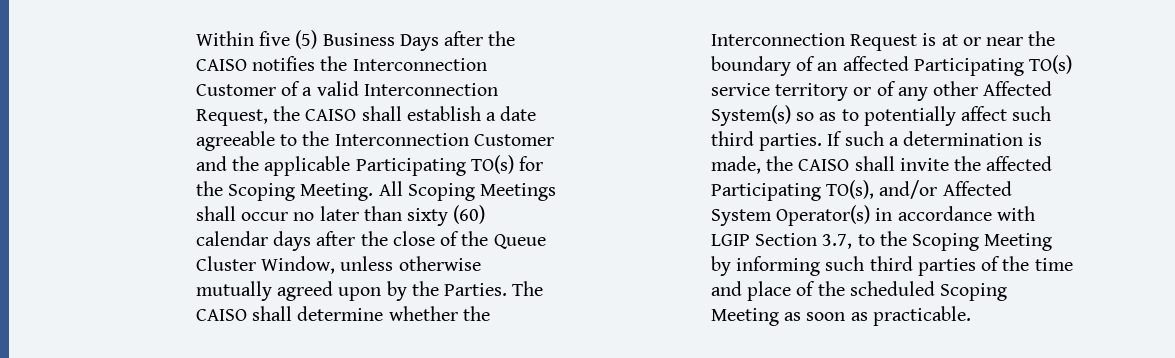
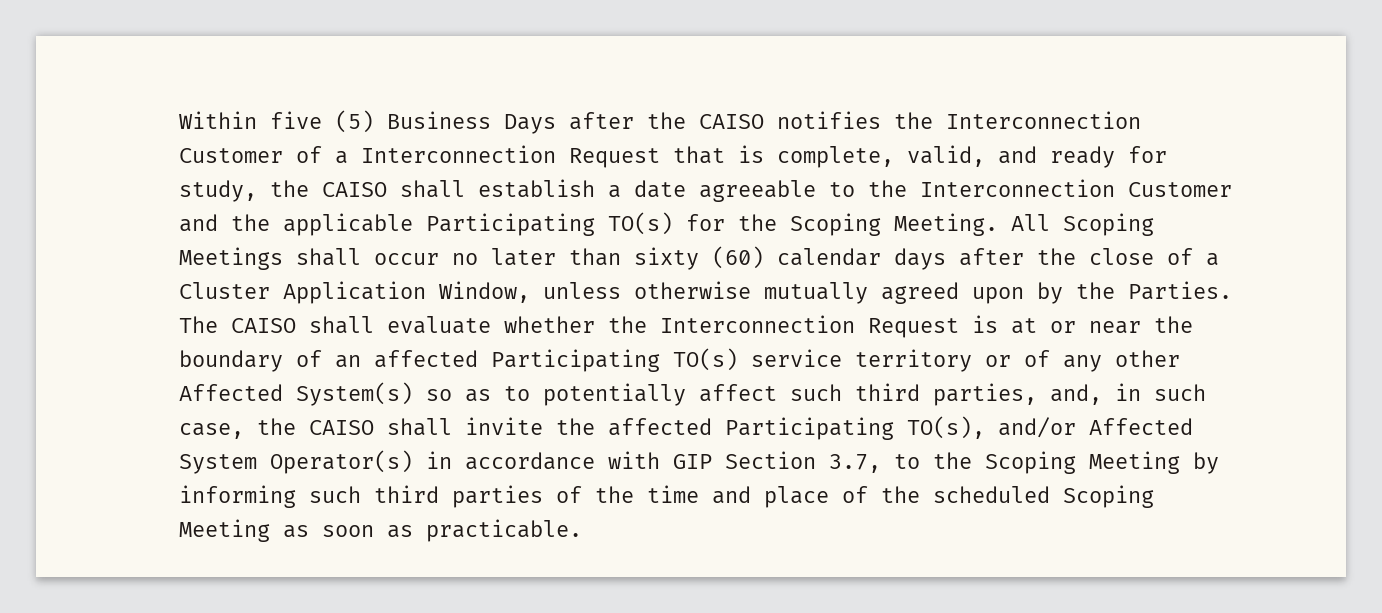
- Within five (5) Business Days after the CAISO notifies the Interconnection Customer of a valid Interconnection Request, the CAISO shall establish a date agreeable to the Interconnection Customer and the applicable Participating TO(s) for the Scoping Meeting.
+ Within five (5) Business Days after the CAISO notifies the Interconnection Customer of a Interconnection Request that is complete, valid, and ready for study, the CAISO shall establish a date agreeable to the Interconnection Customer and the applicable Participating TO(s) for the Scoping Meeting.
- All Scoping Meetings shall occur no later than sixty (60) calendar days after the close of the Queue Cluster Window, unless otherwise mutually agreed upon by the Parties.
+ All Scoping Meetings shall occur no later than sixty (60) calendar days after the close of a Cluster Application Window, unless otherwise mutually agreed upon by the Parties.
- The CAISO shall determine whether the Interconnection Request is at or near the boundary of an affected Participating TO(s) service territory or of any other Affected System(s) so as to potentially affect such third parties. If such a determination is made, the CAISO shall invite the affected Participating TO(s), and/or Affected System Operator(s) in accordance with LGIP Section 3.7, to the Scoping Meeting by informing such third parties of the time and place of the scheduled Scoping Meeting as soon as practicable.
+ The CAISO shall evaluate whether the Interconnection Request is at or near the boundary of an affected Participating TO(s) service territory or of any other Affected System(s) so as to potentially affect such third parties, and, in such case, the CAISO shall invite the affected Participating TO(s), and/or Affected System Operator(s) in accordance with GIP Section 3.7, to the Scoping Meeting by informing such third parties of the time and place of the scheduled Scoping Meeting as soon as practicable.

